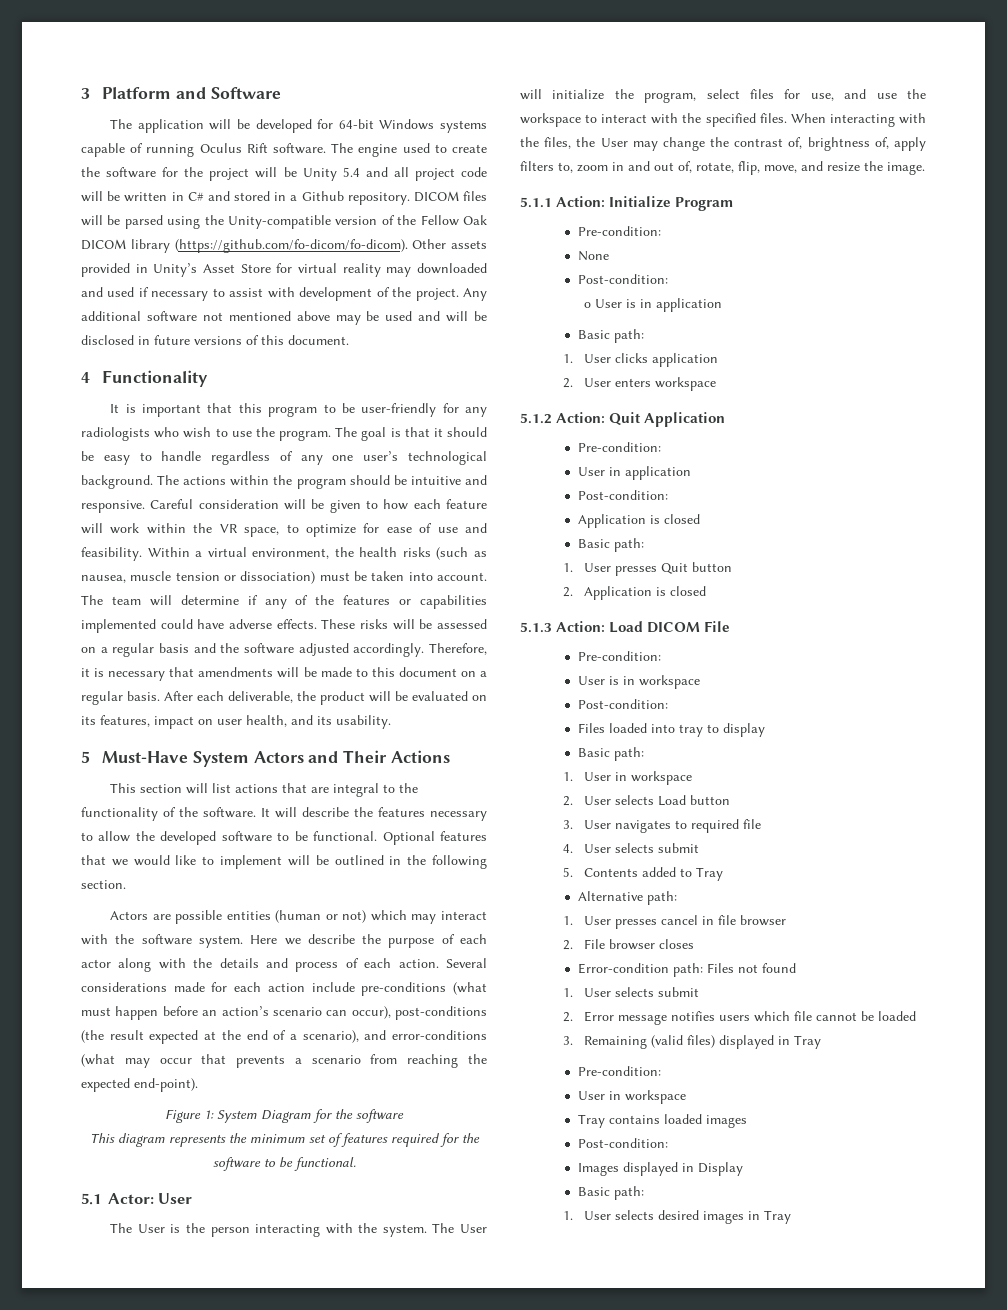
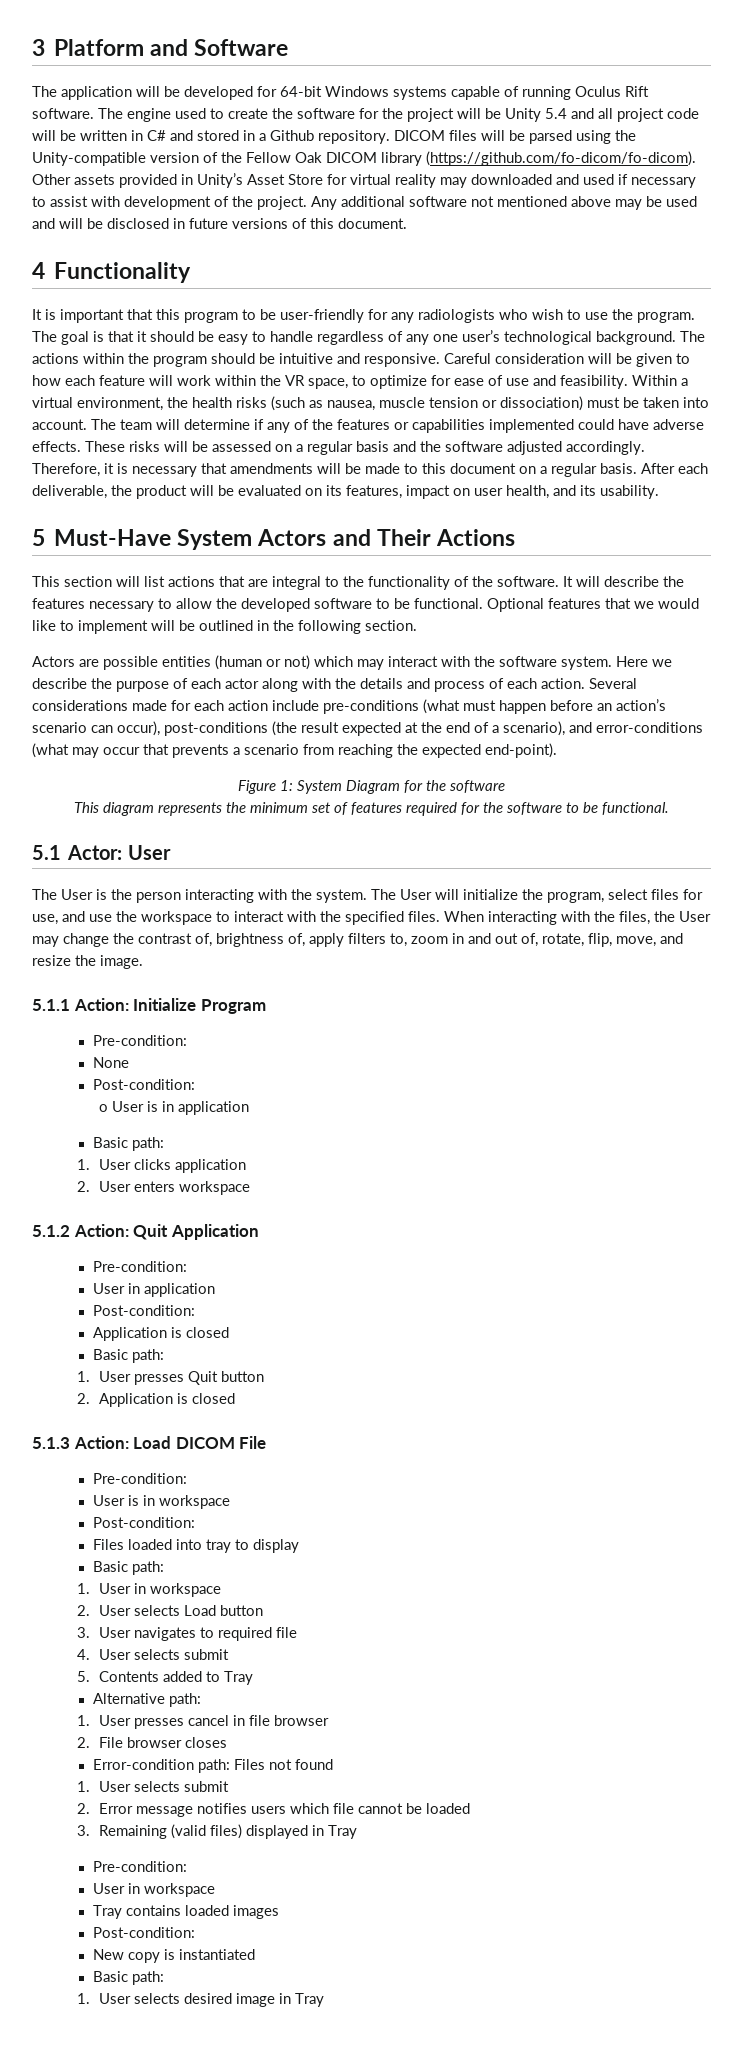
- Images displayed in Display
+ New copy is instantiated
- 1. User selects desired images in Tray
+ 1. User selects desired image in Tray

